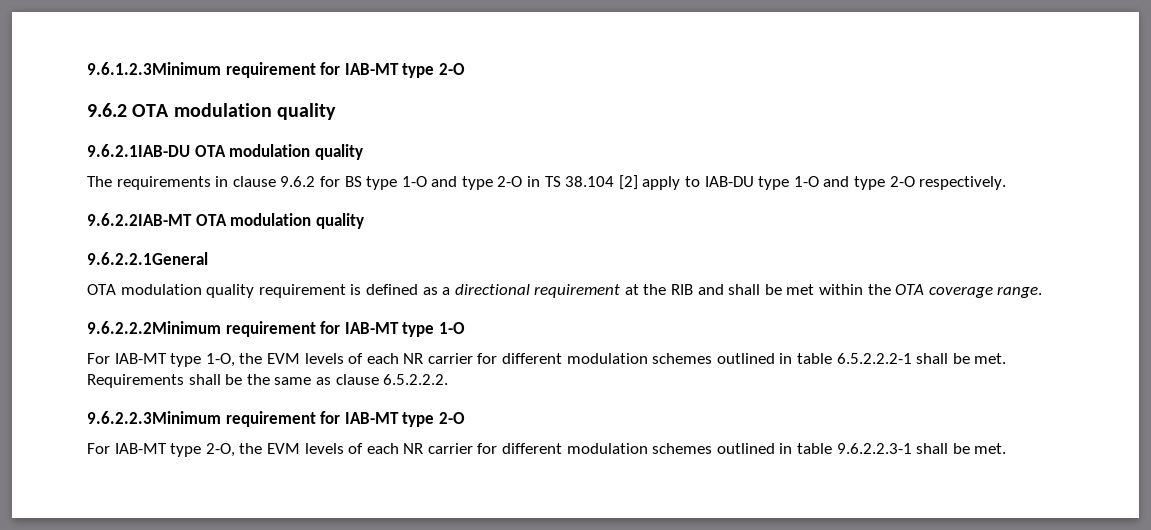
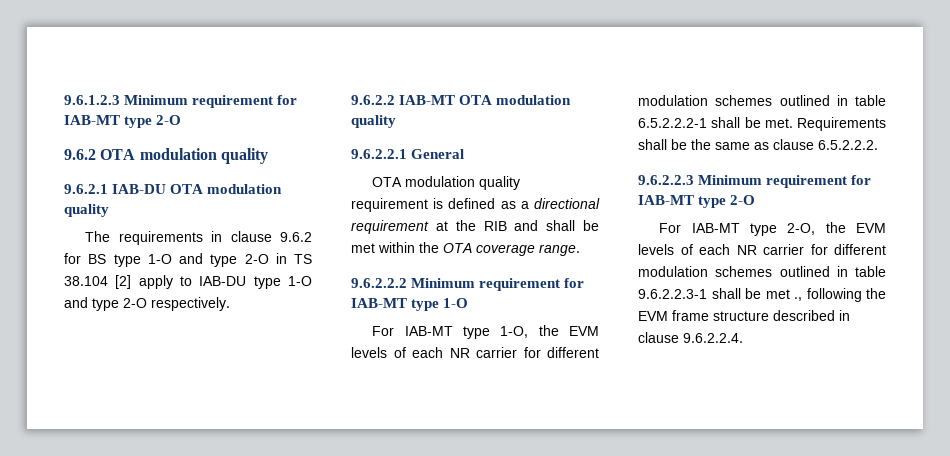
- 9.6.1.2.3Minimum requirement for IAB-MT type 2-O
+ 9.6.1.2.3 Minimum requirement for IAB-MT type 2-O
- 9.6.2.1IAB-DU OTA modulation quality
+ 9.6.2.1 IAB-DU OTA modulation quality
- 9.6.2.2IAB-MT OTA modulation quality
- 9.6.2.2.1General
+ 9.6.2.2 IAB-MT OTA modulation quality
+ 9.6.2.2.1 General
- 9.6.2.2.2Minimum requirement for IAB-MT type 1-O
+ 9.6.2.2.2 Minimum requirement for IAB-MT type 1-O
- 9.6.2.2.3Minimum requirement for IAB-MT type 2-O
+ 9.6.2.2.3 Minimum requirement for IAB-MT type 2-O
- For IAB-MT type 2-O, the EVM levels of each NR carrier for different modulation schemes outlined in table 9.6.2.2.3-1 shall be met.
+ For IAB-MT type 2-O, the EVM levels of each NR carrier for different modulation schemes outlined in table 9.6.2.2.3-1 shall be met ., following the EVM frame structure described in clause 9.6.2.2.4.

